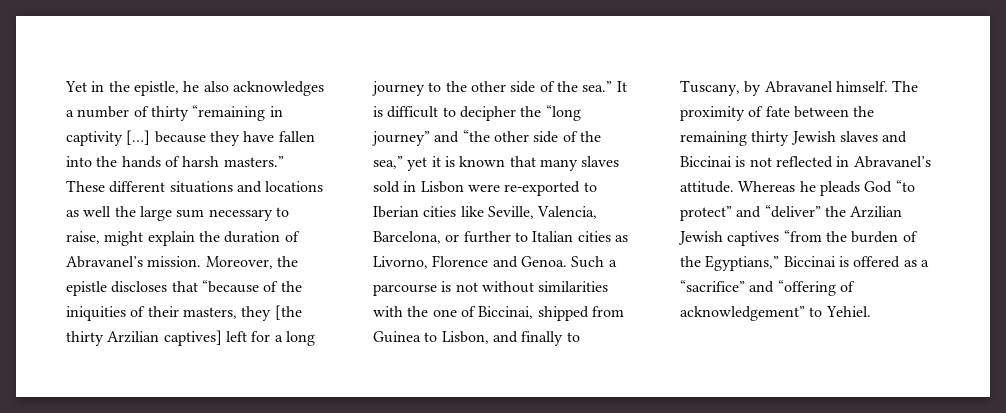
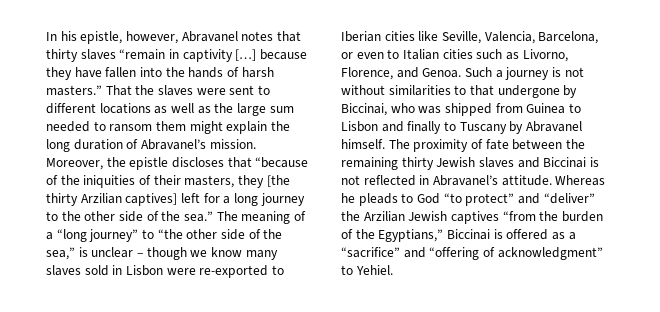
- Yet in the epistle, he also acknowledges a number of thirty “remaining in captivity […] because they have fallen into the hands of harsh masters.”
+ In his epistle, however, Abravanel notes that thirty slaves “remain in captivity […] because they have fallen into the hands of harsh masters.”
- These different situations and locations as well the large sum necessary to raise, might explain the duration of Abravanel’s mission.
+ That the slaves were sent to different locations as well as the large sum needed to ransom them might explain the long duration of Abravanel’s mission.
- It is difficult to decipher the “long journey” and “the other side of the sea,” yet it is known that many slaves sold in Lisbon were re-exported to Iberian cities like Seville, Valencia, Barcelona, or further to Italian cities as Livorno, Florence and Genoa.
+ The meaning of a “long journey” to “the other side of the sea,” is unclear – though we know many slaves sold in Lisbon were re-exported to Iberian cities like Seville, Valencia, Barcelona, or even to Italian cities such as Livorno, Florence, and Genoa.
- Such a parcourse is not without similarities with the one of Biccinai, shipped from Guinea to Lisbon, and finally to Tuscany, by Abravanel himself.
+ Such a journey is not without similarities to that undergone by Biccinai, who was shipped from Guinea to Lisbon and finally to Tuscany by Abravanel himself.
- Whereas he pleads God “to protect” and “deliver” the Arzilian Jewish captives “from the burden of the Egyptians,” Biccinai is offered as a “sacrifice” and “offering of acknowledgement” to Yehiel.
+ Whereas he pleads to God “to protect” and “deliver” the Arzilian Jewish captives “from the burden of the Egyptians,” Biccinai is offered as a “sacrifice” and “offering of acknowledgment” to Yehiel.

